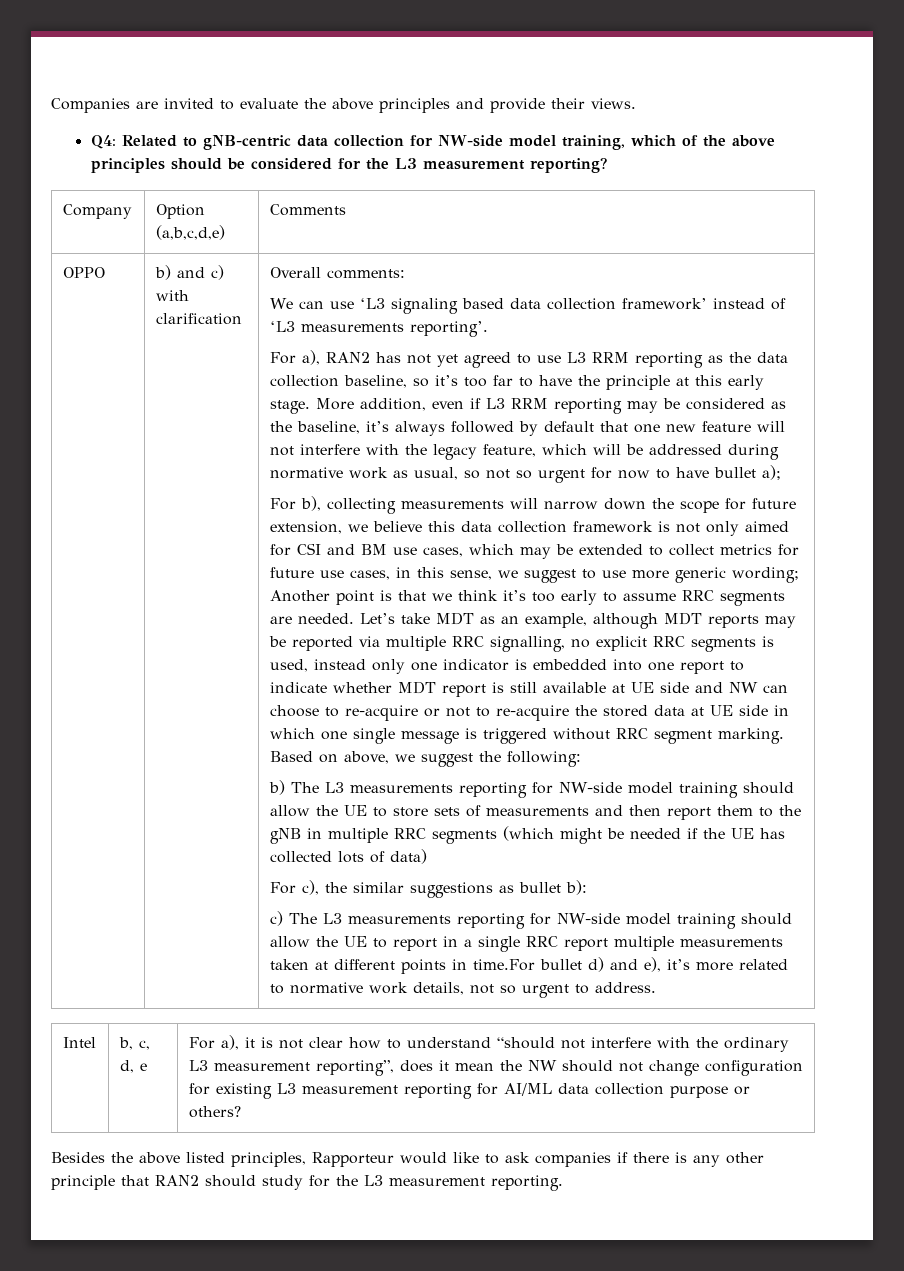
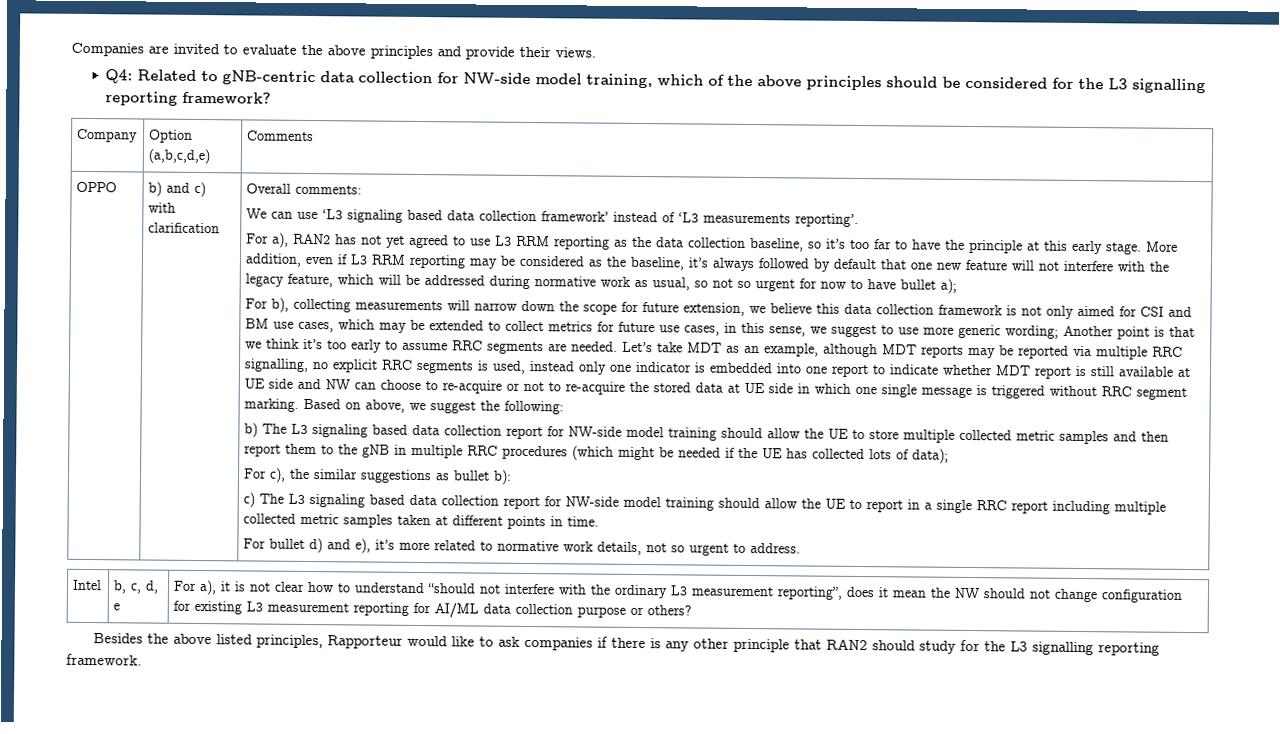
- Q4: Related to gNB-centric data collection for NW-side model training, which of the above principles should be considered for the L3 measurement reporting?
+ Q4: Related to gNB-centric data collection for NW-side model training, which of the above principles should be considered for the L3 signalling reporting framework?
- b) The L3 measurements reporting for NW-side model training should allow the UE to store sets of measurements and then report them to the gNB in multiple RRC segments (which might be needed if the UE has collected lots of data)
+ b) The L3 signaling based data collection report for NW-side model training should allow the UE to store multiple collected metric samples and then report them to the gNB in multiple RRC procedures (which might be needed if the UE has collected lots of data);
- c) The L3 measurements reporting for NW-side model training should allow the UE to report in a single RRC report multiple measurements taken at different points in time.For bullet d) and e), it’s more related to normative work details, not so urgent to address.
+ c) The L3 signaling based data collection report for NW-side model training should allow the UE to report in a single RRC report including multiple collected metric samples taken at different points in time.
+ For bullet d) and e), it’s more related to normative work details, not so urgent to address.
- Besides the above listed principles, Rapporteur would like to ask companies if there is any other principle that RAN2 should study for the L3 measurement reporting.
+ Besides the above listed principles, Rapporteur would like to ask companies if there is any other principle that RAN2 should study for the L3 signalling reporting framework.

